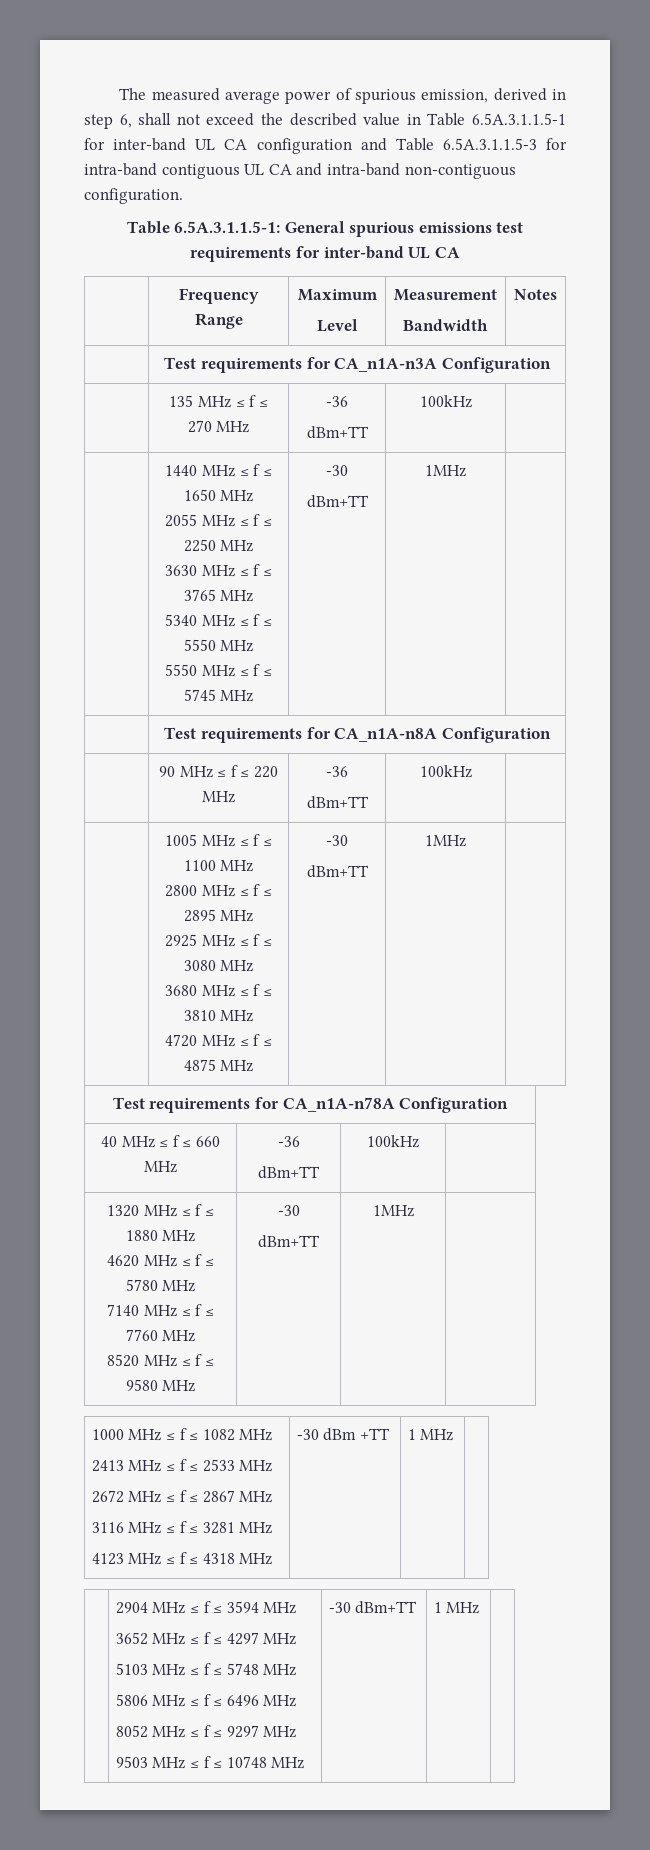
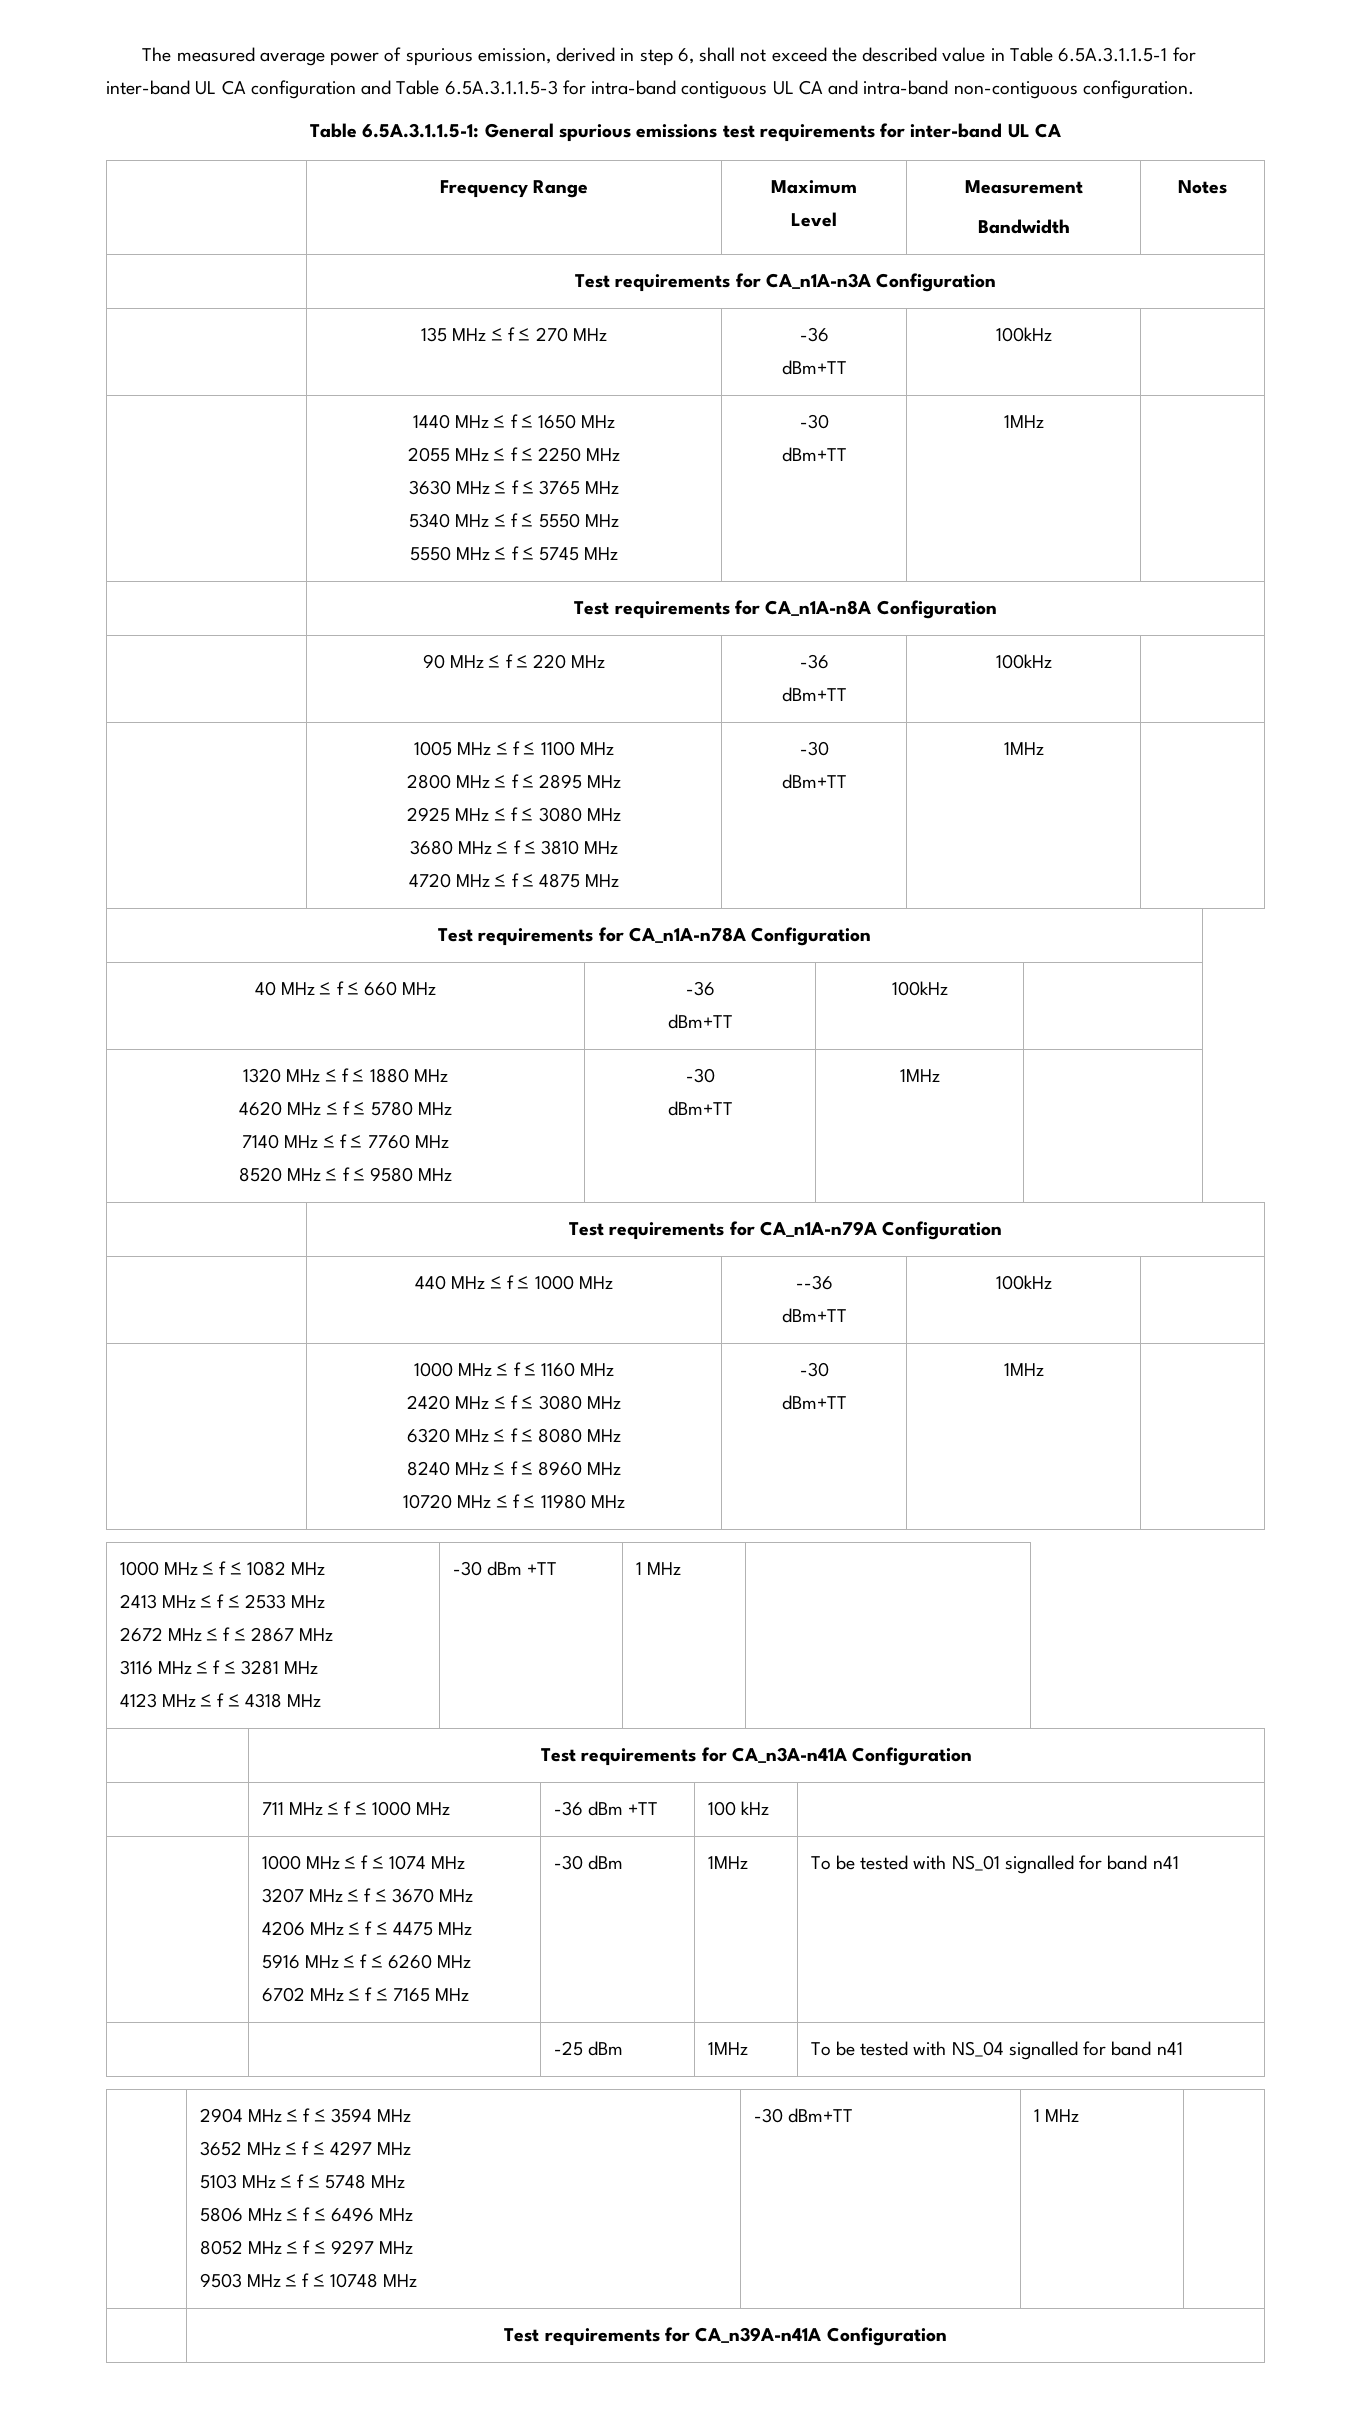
+ | Test requirements for CA_n1A-n79A Configuration
+ | 440 MHz ≤ f ≤ 1000 MHz | --36
+ dBm+TT | 100kHz |
+ | 1000 MHz ≤ f ≤ 1160 MHz
+ 2420 MHz ≤ f ≤ 3080 MHz
+ 6320 MHz ≤ f ≤ 8080 MHz
+ 8240 MHz ≤ f ≤ 8960 MHz
+ 10720 MHz ≤ f ≤ 11980 MHz | -30
+ dBm+TT | 1MHz |
+ | Test requirements for CA_n3A-n41A Configuration
+ | 711 MHz ≤ f ≤ 1000 MHz | -36 dBm +TT | 100 kHz |
+ | 1000 MHz ≤ f ≤ 1074 MHz
+ 3207 MHz ≤ f ≤ 3670 MHz
+ 4206 MHz ≤ f ≤ 4475 MHz
+ 5916 MHz ≤ f ≤ 6260 MHz
+ 6702 MHz ≤ f ≤ 7165 MHz | -30 dBm | 1MHz | To be tested with NS_01 signalled for band n41
+ | | -25 dBm | 1MHz | To be tested with NS_04 signalled for band n41
+ | Test requirements for CA_n39A-n41A Configuration

